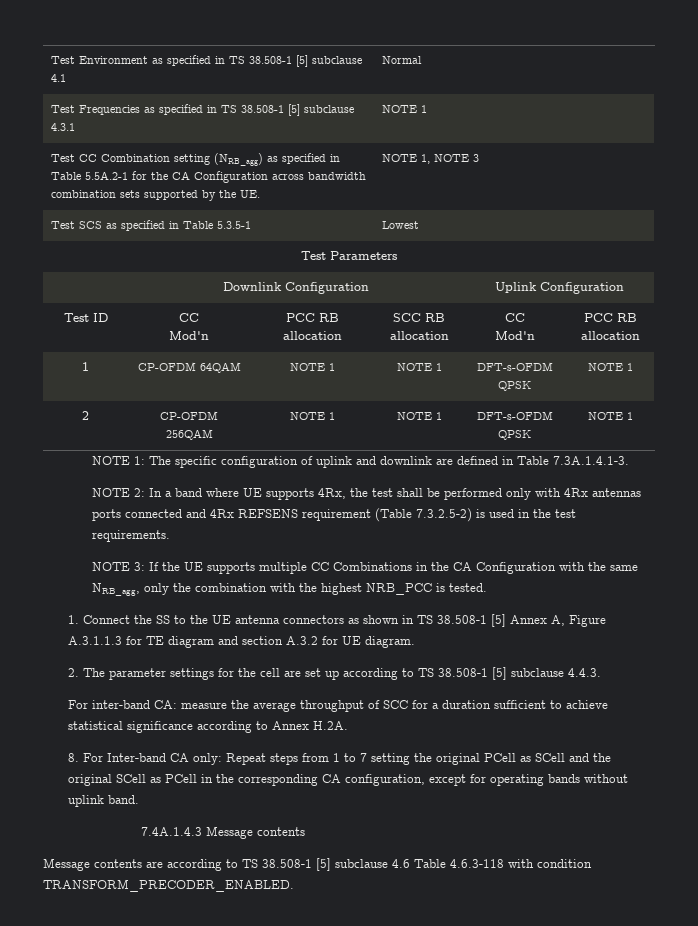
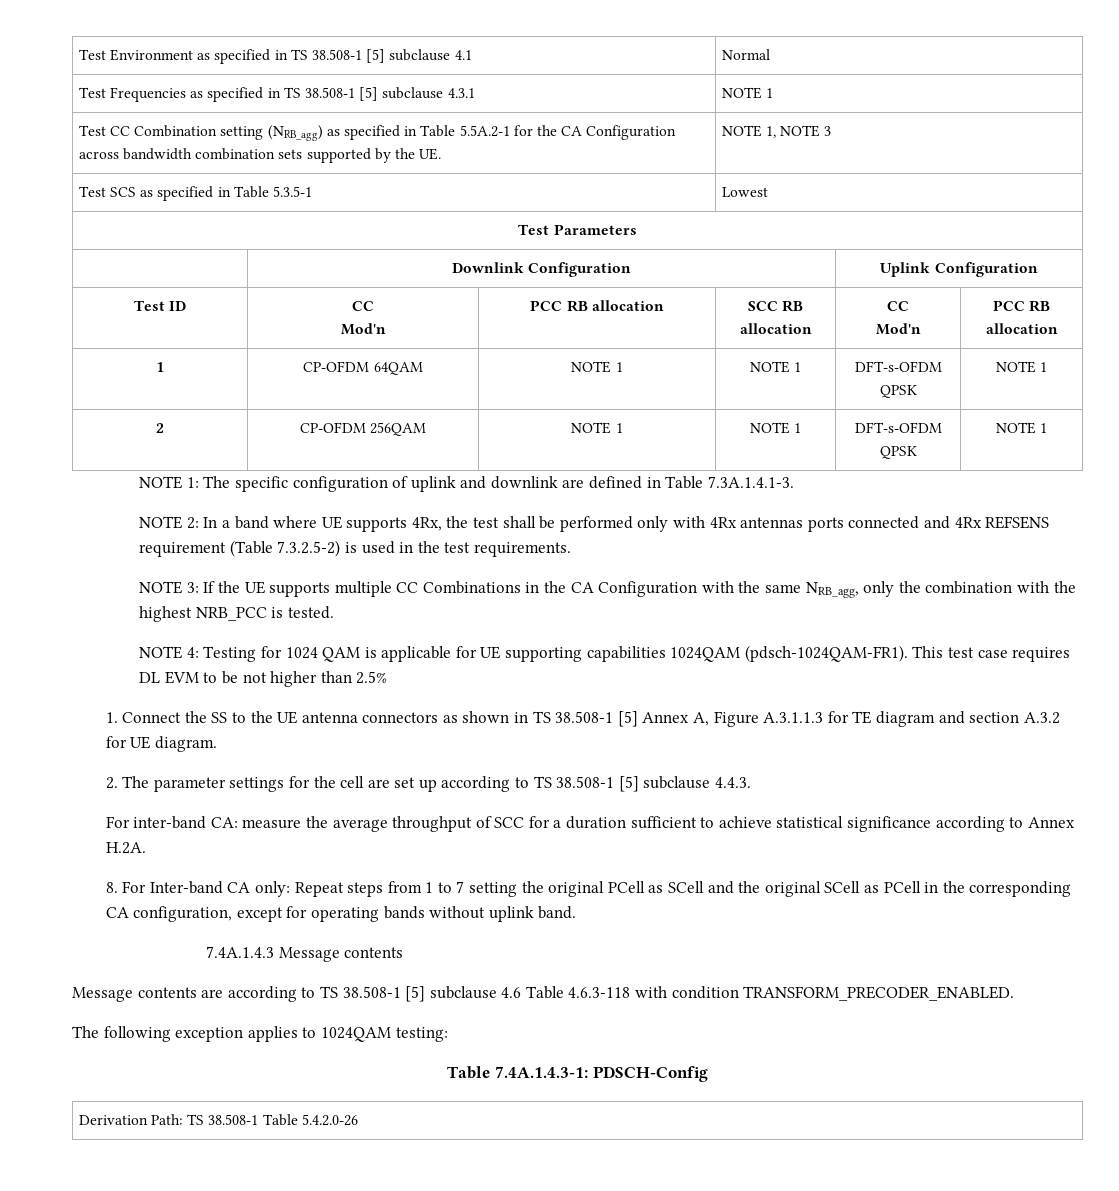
+ NOTE 4: Testing for 1024 QAM is applicable for UE supporting capabilities 1024QAM (pdsch-1024QAM-FR1). This test case requires DL EVM to be not higher than 2.5%
+ The following exception applies to 1024QAM testing:
+ Table 7.4A.1.4.3-1: PDSCH-Config
+ Derivation Path: TS 38.508-1 Table 5.4.2.0-26

